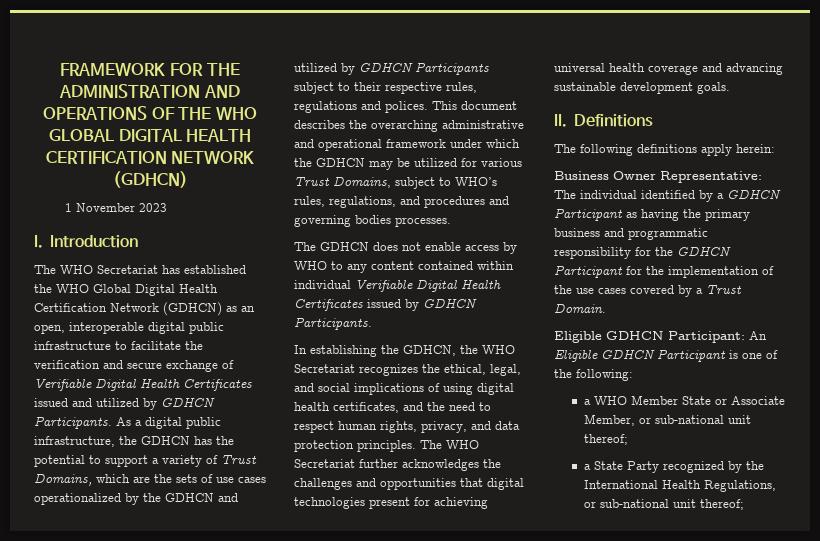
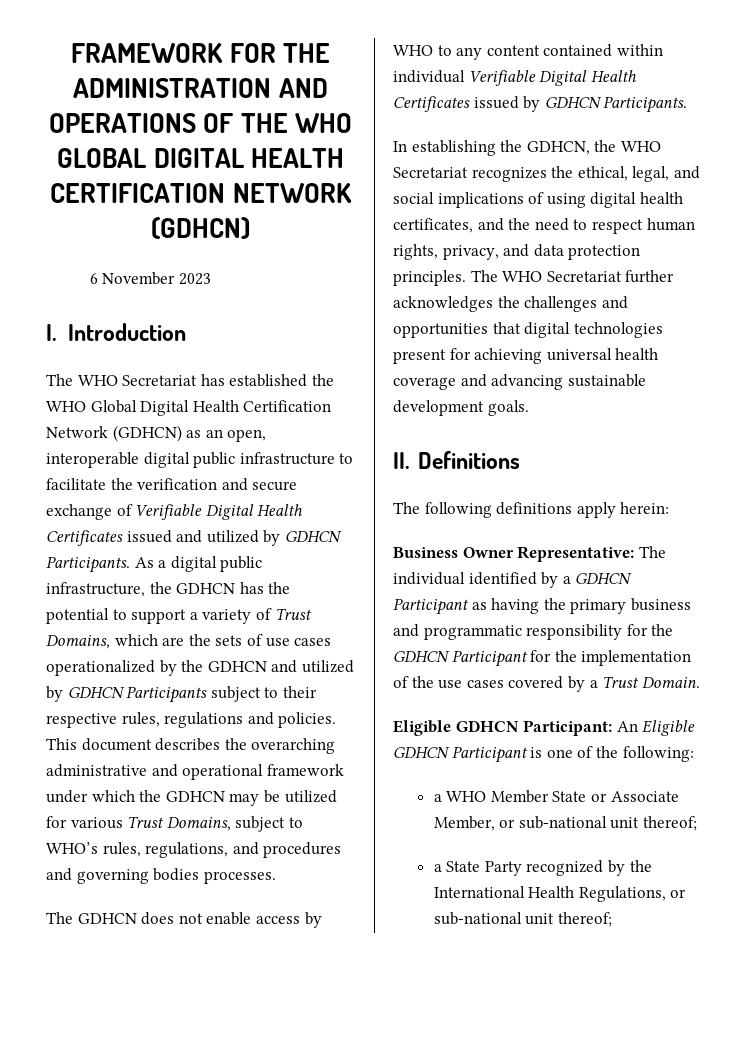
- 1 November 2023
+ 6 November 2023
- As a digital public infrastructure, the GDHCN has the potential to support a variety of Trust Domains, which are the sets of use cases operationalized by the GDHCN and utilized by GDHCN Participants subject to their respective rules, regulations and polices.
+ As a digital public infrastructure, the GDHCN has the potential to support a variety of Trust Domains, which are the sets of use cases operationalized by the GDHCN and utilized by GDHCN Participants subject to their respective rules, regulations and policies.

